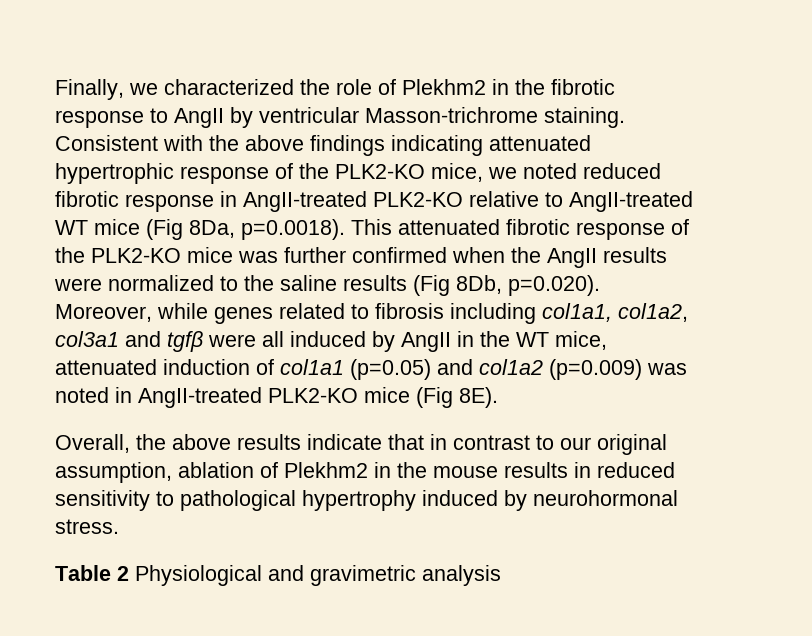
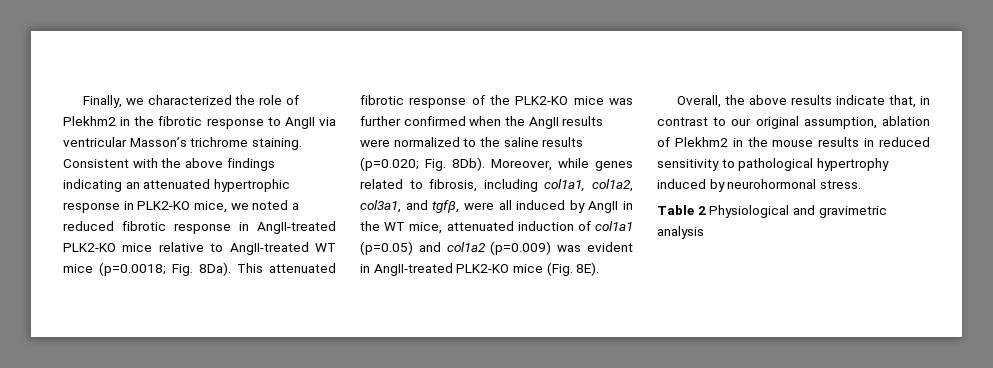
- Finally, we characterized the role of Plekhm2 in the fibrotic response to AngII by ventricular Masson-trichrome staining.
+ Finally, we characterized the role of Plekhm2 in the fibrotic response to AngII via ventricular Masson’s trichrome staining.
- Consistent with the above findings indicating attenuated hypertrophic response of the PLK2-KO mice, we noted reduced fibrotic response in AngII-treated PLK2-KO relative to AngII-treated WT mice (Fig 8Da, p=0.0018). This attenuated fibrotic response of the PLK2-KO mice was further confirmed when the AngII results were normalized to the saline results (Fig 8Db, p=0.020). Moreover, while genes related to fibrosis including col1a1, col1a2, col3a1 and tgfβ were all induced by AngII in the WT mice, attenuated induction of col1a1 (p=0.05) and col1a2 (p=0.009) was noted in AngII-treated PLK2-KO mice (Fig 8E).
+ Consistent with the above findings indicating an attenuated hypertrophic response in PLK2-KO mice, we noted a reduced fibrotic response in AngII-treated PLK2-KO mice relative to AngII-treated WT mice (p=0.0018; Fig. 8Da). This attenuated fibrotic response of the PLK2-KO mice was further confirmed when the AngII results were normalized to the saline results (p=0.020; Fig. 8Db). Moreover, while genes related to fibrosis, including col1a1, col1a2, col3a1, and tgfβ, were all induced by AngII in the WT mice, attenuated induction of col1a1 (p=0.05) and col1a2 (p=0.009) was evident in AngII-treated PLK2-KO mice (Fig. 8E).
- Overall, the above results indicate that in contrast to our original assumption, ablation of Plekhm2 in the mouse results in reduced sensitivity to pathological hypertrophy induced by neurohormonal stress.
+ Overall, the above results indicate that, in contrast to our original assumption, ablation of Plekhm2 in the mouse results in reduced sensitivity to pathological hypertrophy induced by neurohormonal stress.

